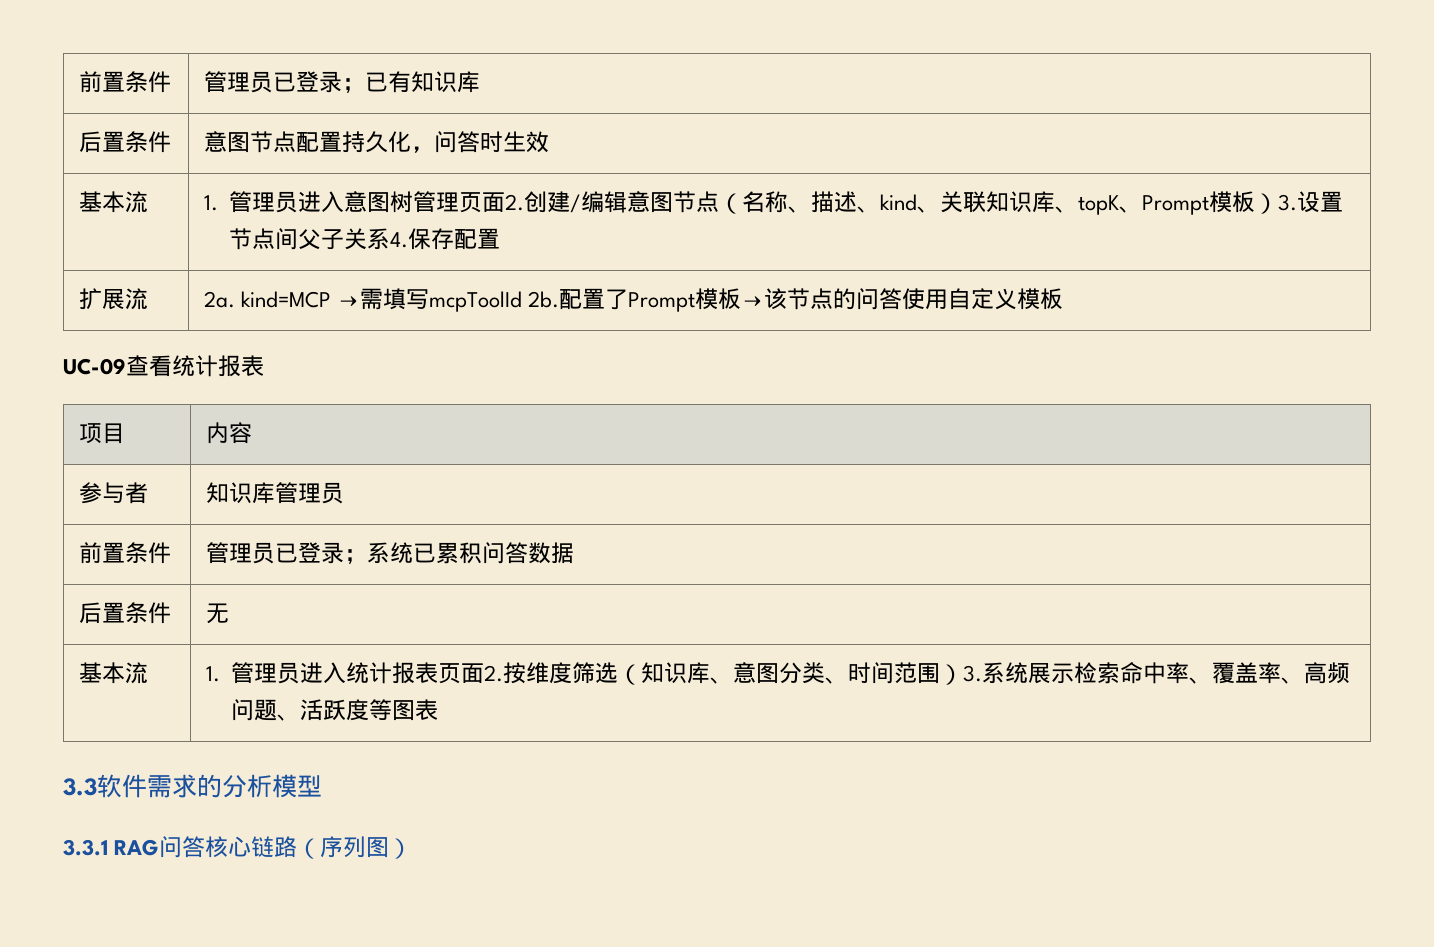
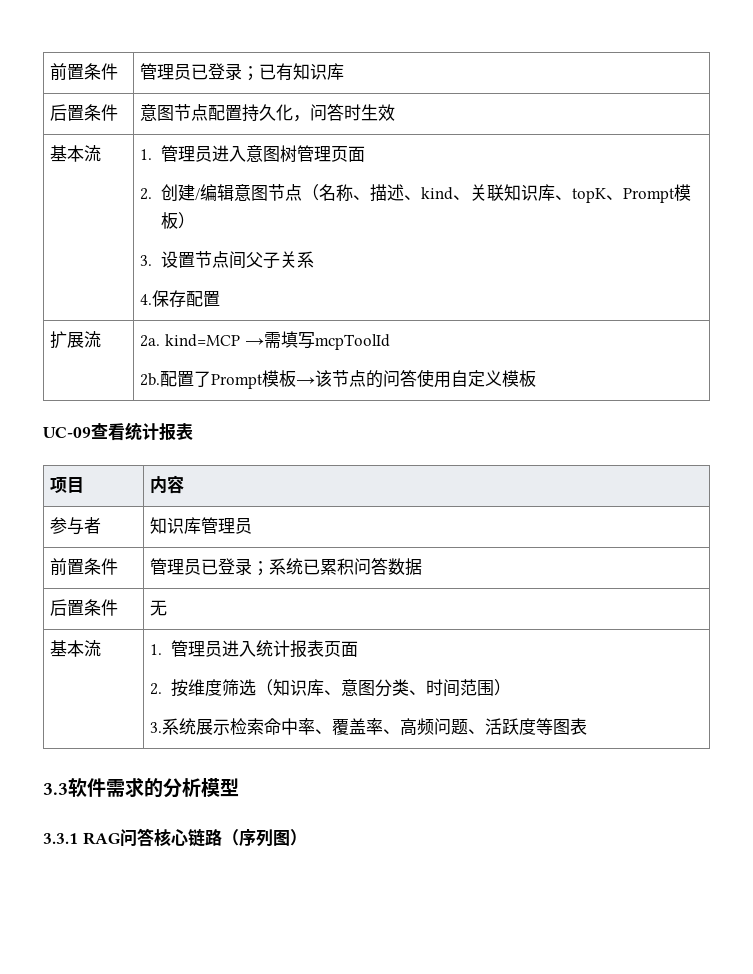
- 基本流 | 1.管理员进入意图树管理页面2.创建/编辑意图节点（名称、描述、kind、关联知识库、topK、Prompt模板）3.设置节点间父子关系4.保存配置
+ 基本流 | 1.管理员进入意图树管理页面
+ 2.创建/编辑意图节点（名称、描述、kind、关联知识库、topK、Prompt模板）
+ 3.设置节点间父子关系
+ 4.保存配置
- 扩展流 | 2a. kind=MCP →需填写mcpToolId 2b.配置了Prompt模板→该节点的问答使用自定义模板
+ 扩展流 | 2a. kind=MCP →需填写mcpToolId
+ 2b.配置了Prompt模板→该节点的问答使用自定义模板
- 基本流 | 1.管理员进入统计报表页面2.按维度筛选（知识库、意图分类、时间范围）3.系统展示检索命中率、覆盖率、高频问题、活跃度等图表
+ 基本流 | 1.管理员进入统计报表页面
+ 2.按维度筛选（知识库、意图分类、时间范围）
+ 3.系统展示检索命中率、覆盖率、高频问题、活跃度等图表

